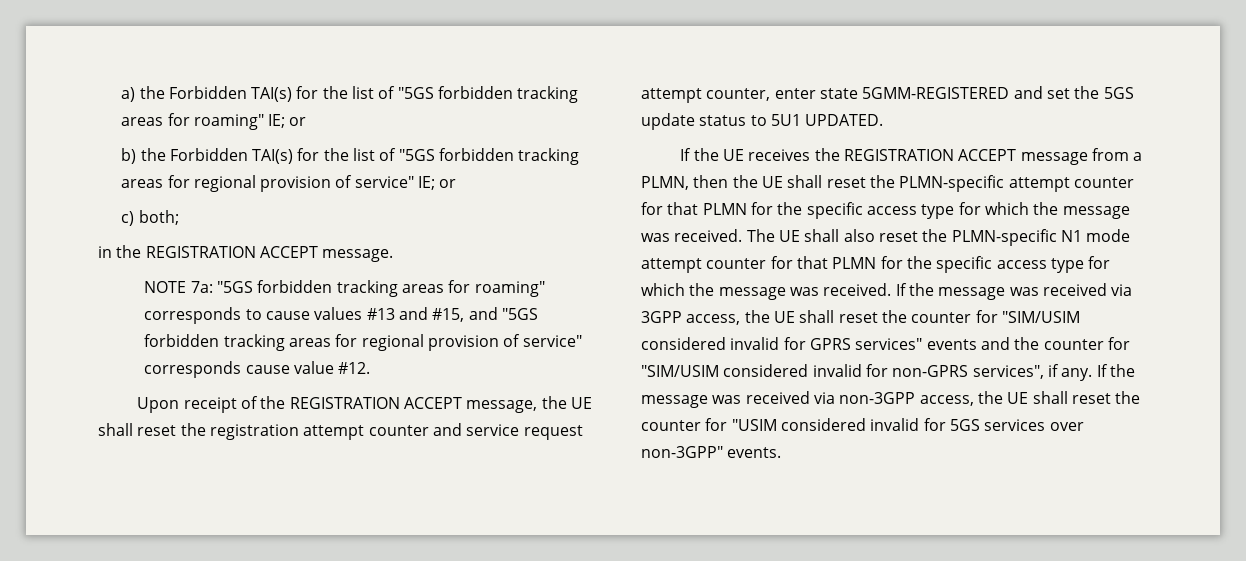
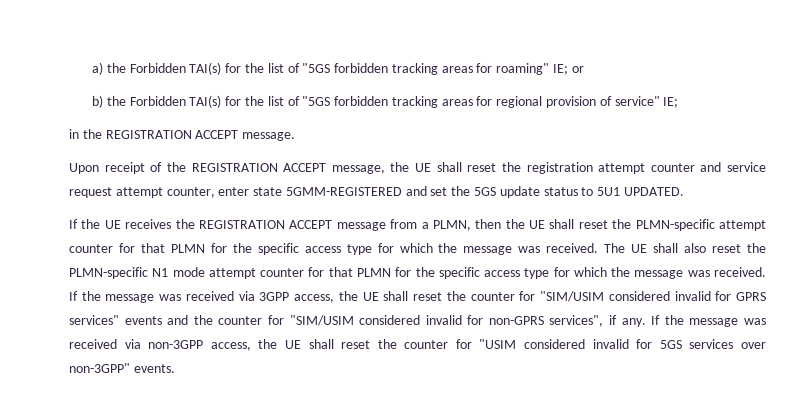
- b) the Forbidden TAI(s) for the list of "5GS forbidden tracking areas for regional provision of service" IE; or
- c) both;
+ b) the Forbidden TAI(s) for the list of "5GS forbidden tracking areas for regional provision of service" IE;
- NOTE 7a: "5GS forbidden tracking areas for roaming" corresponds to cause values #13 and #15, and "5GS forbidden tracking areas for regional provision of service" corresponds cause value #12.

